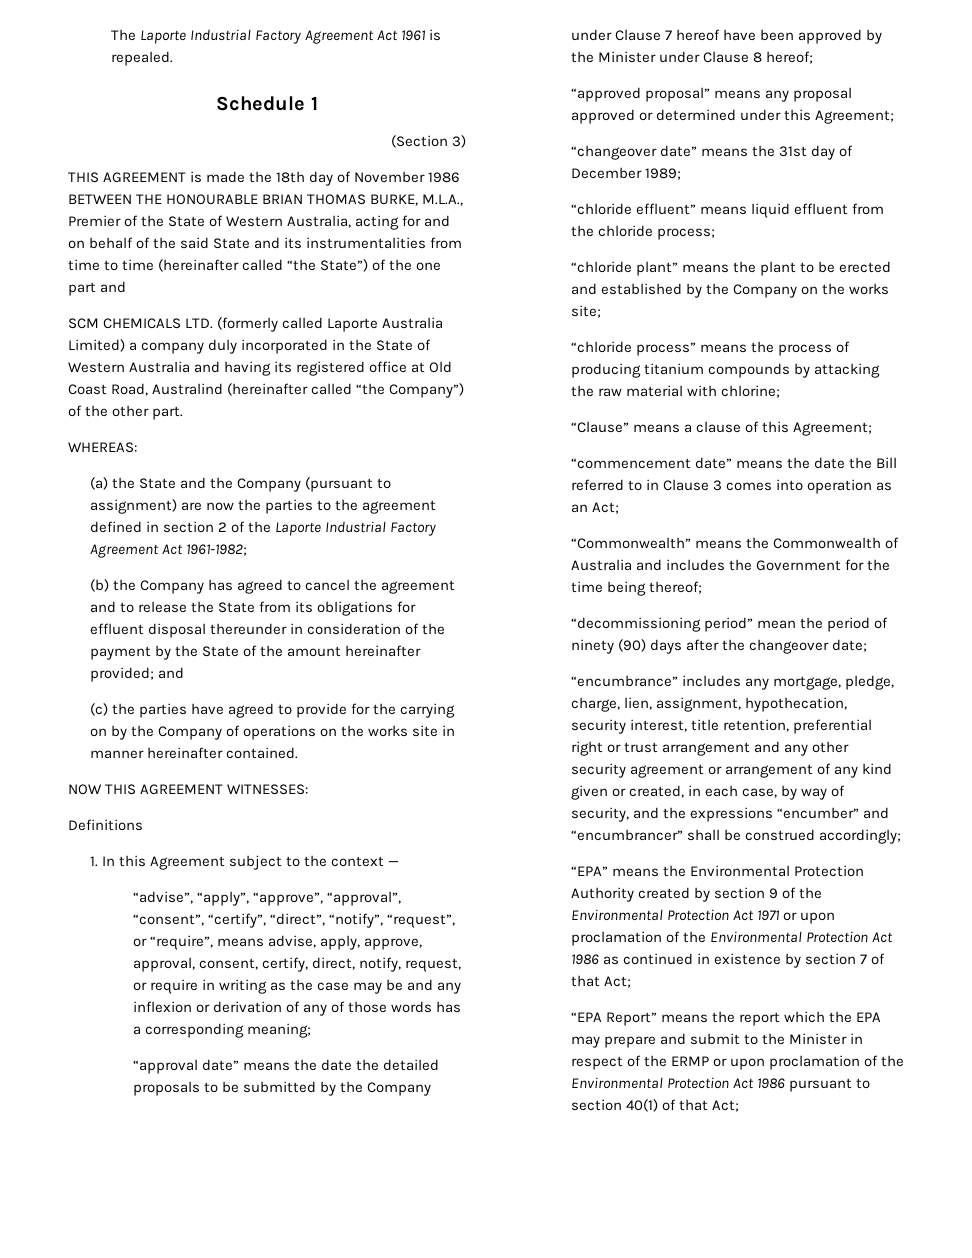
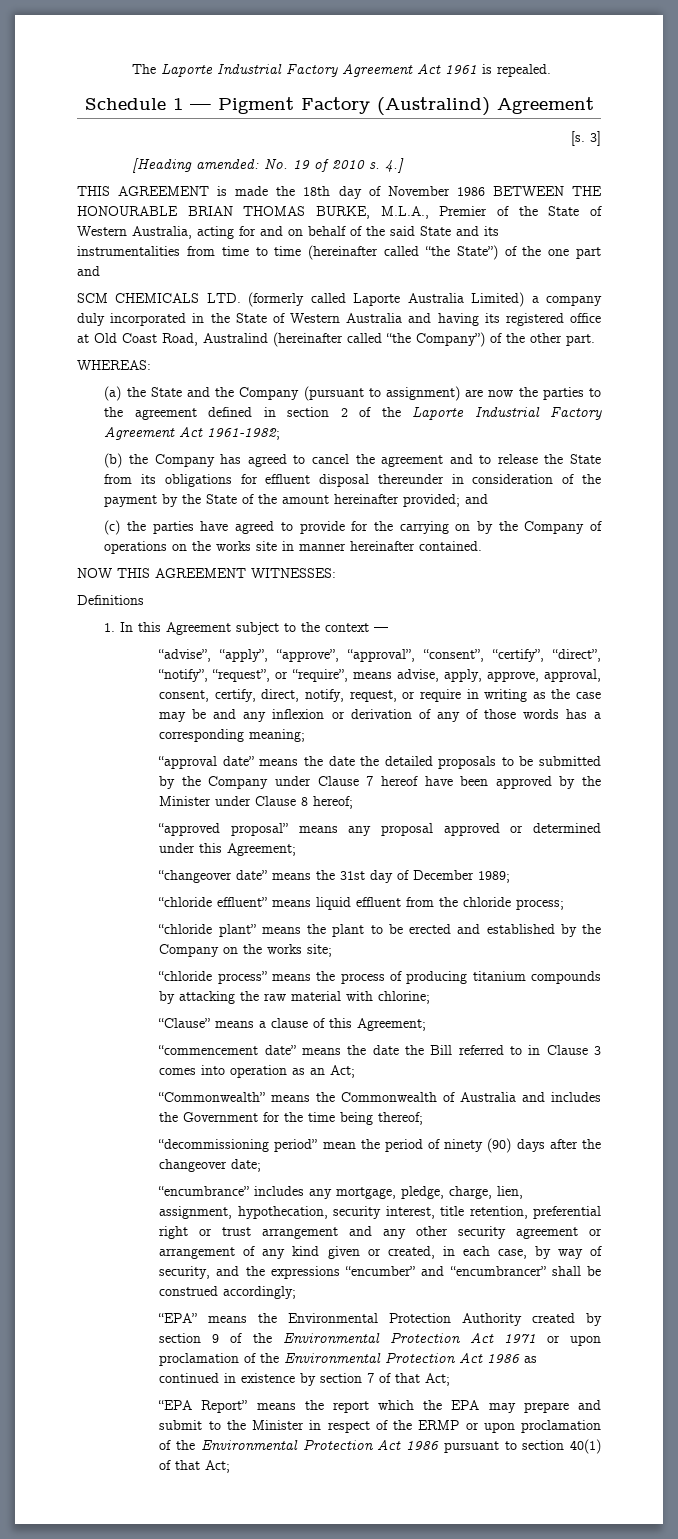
- Schedule 1
- (Section 3)
+ Schedule 1 — Pigment Factory (Australind) Agreement
+ [s. 3]
+ [Heading amended: No. 19 of 2010 s. 4.]

